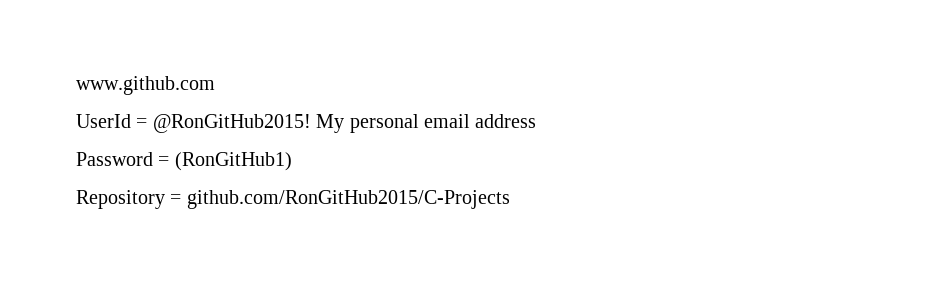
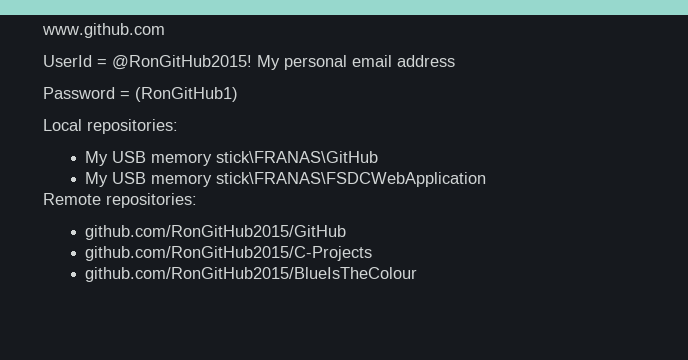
- Repository = github.com/RonGitHub2015/C-Projects
+ Local repositories:
+ My USB memory stick\FRANAS\GitHub
+ My USB memory stick\FRANAS\FSDCWebApplication
+ Remote repositories:
+ github.com/RonGitHub2015/GitHub
+ github.com/RonGitHub2015/C-Projects
+ github.com/RonGitHub2015/BlueIsTheColour

